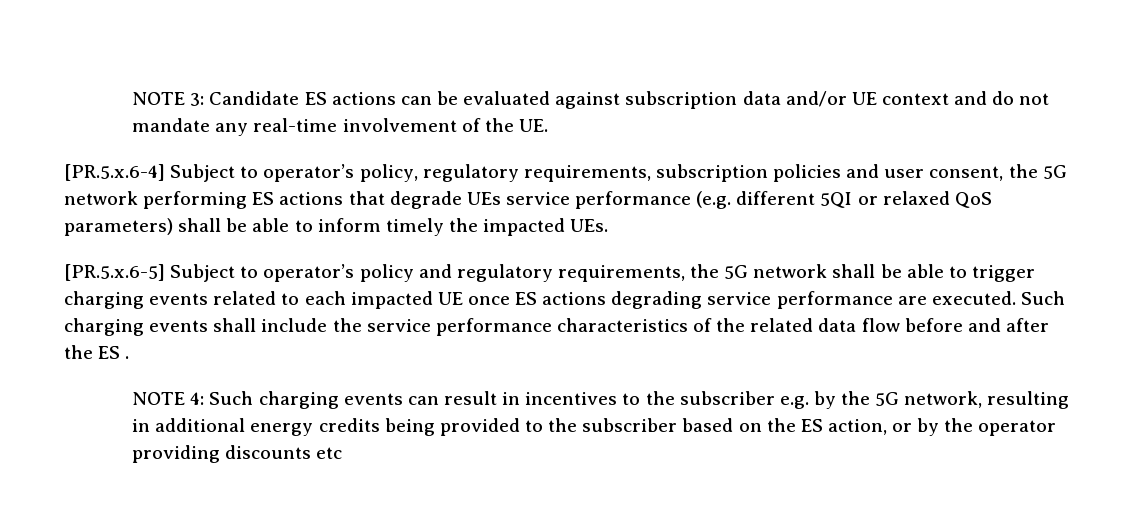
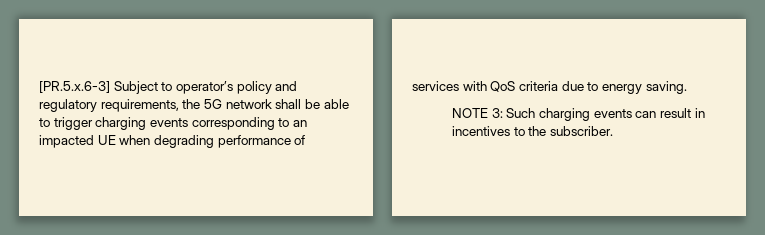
- NOTE 3: Candidate ES actions can be evaluated against subscription data and/or UE context and do not mandate any real-time involvement of the UE.
- [PR.5.x.6-4] Subject to operator’s policy, regulatory requirements, subscription policies and user consent, the 5G network performing ES actions that degrade UEs service performance (e.g. different 5QI or relaxed QoS parameters) shall be able to inform timely the impacted UEs.
- [PR.5.x.6-5] Subject to operator’s policy and regulatory requirements, the 5G network shall be able to trigger charging events related to each impacted UE once ES actions degrading service performance are executed. Such charging events shall include the service performance characteristics of the related data flow before and after the ES .
- NOTE 4: Such charging events can result in incentives to the subscriber e.g. by the 5G network, resulting in additional energy credits being provided to the subscriber based on the ES action, or by the operator providing discounts etc
+ [PR.5.x.6-3] Subject to operator’s policy and regulatory requirements, the 5G network shall be able to trigger charging events corresponding to an impacted UE when degrading performance of services with QoS criteria due to energy saving.
+ NOTE 3: Such charging events can result in incentives to the subscriber.

